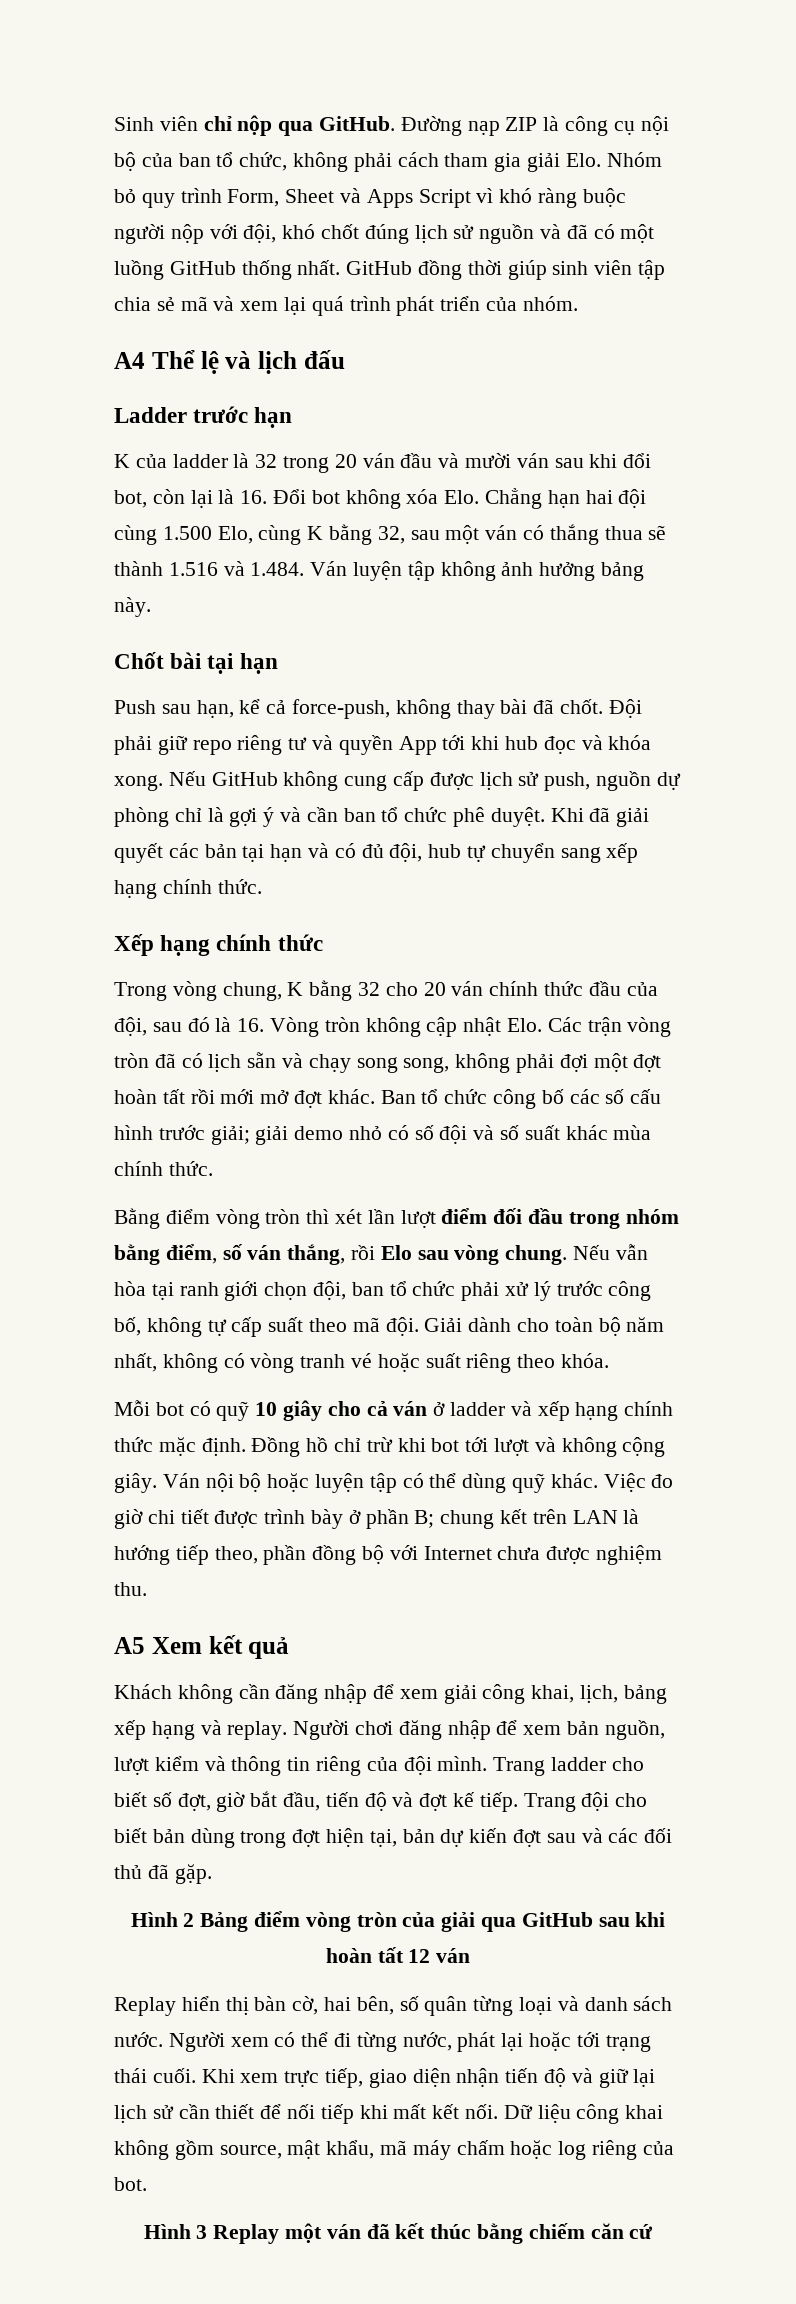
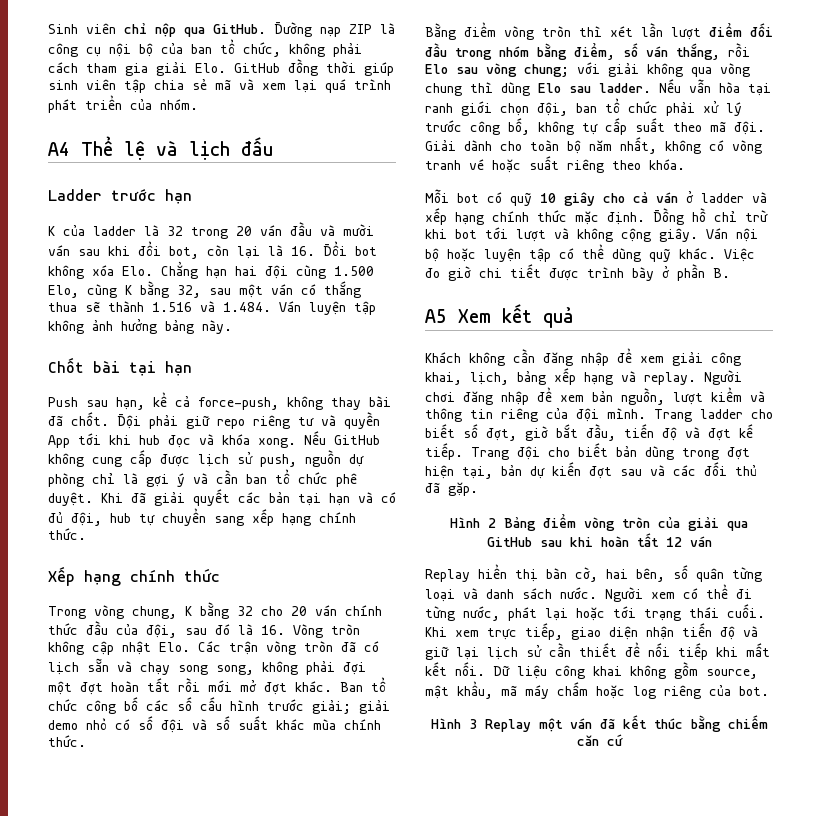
- Đường nạp ZIP là công cụ nội bộ của ban tổ chức, không phải cách tham gia giải Elo. Nhóm bỏ quy trình Form, Sheet và Apps Script vì khó ràng buộc người nộp với đội, khó chốt đúng lịch sử nguồn và đã có một luồng GitHub thống nhất. GitHub đồng thời giúp sinh viên tập chia sẻ mã và xem lại quá trình phát triển của nhóm.
+ Đường nạp ZIP là công cụ nội bộ của ban tổ chức, không phải cách tham gia giải Elo. GitHub đồng thời giúp sinh viên tập chia sẻ mã và xem lại quá trình phát triển của nhóm.
- Bằng điểm vòng tròn thì xét lần lượt điểm đối đầu trong nhóm bằng điểm, số ván thắng, rồi Elo sau vòng chung.
+ Bằng điểm vòng tròn thì xét lần lượt điểm đối đầu trong nhóm bằng điểm, số ván thắng, rồi Elo sau vòng chung; với giải không qua vòng chung thì dùng Elo sau ladder.
- Việc đo giờ chi tiết được trình bày ở phần B; chung kết trên LAN là hướng tiếp theo, phần đồng bộ với Internet chưa được nghiệm thu.
+ Việc đo giờ chi tiết được trình bày ở phần B.

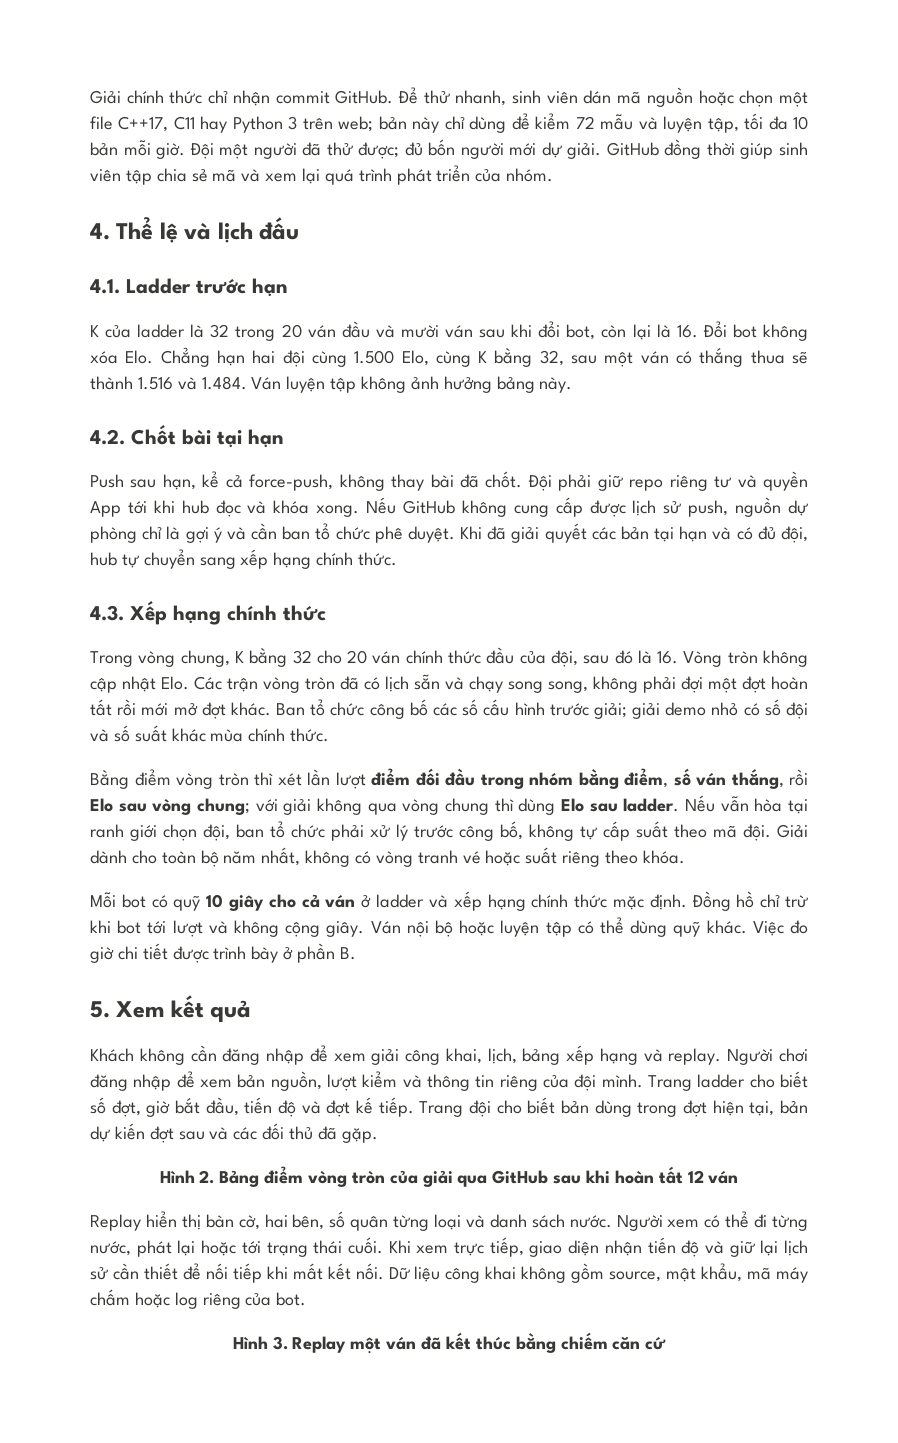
- Sinh viên chỉ nộp qua GitHub. Đường nạp ZIP là công cụ nội bộ của ban tổ chức, không phải cách tham gia giải Elo. GitHub đồng thời giúp sinh viên tập chia sẻ mã và xem lại quá trình phát triển của nhóm.
+ Giải chính thức chỉ nhận commit GitHub. Để thử nhanh, sinh viên dán mã nguồn hoặc chọn một file C++17, C11 hay Python 3 trên web; bản này chỉ dùng để kiểm 72 mẫu và luyện tập, tối đa 10 bản mỗi giờ. Đội một người đã thử được; đủ bốn người mới dự giải. GitHub đồng thời giúp sinh viên tập chia sẻ mã và xem lại quá trình phát triển của nhóm.
- A4 Thể lệ và lịch đấu
+ 4. Thể lệ và lịch đấu
- Ladder trước hạn
+ 4.1. Ladder trước hạn
- Chốt bài tại hạn
+ 4.2. Chốt bài tại hạn
- Xếp hạng chính thức
+ 4.3. Xếp hạng chính thức
- A5 Xem kết quả
+ 5. Xem kết quả
- Hình 2 Bảng điểm vòng tròn của giải qua GitHub sau khi hoàn tất 12 ván
+ Hình 2. Bảng điểm vòng tròn của giải qua GitHub sau khi hoàn tất 12 ván
- Hình 3 Replay một ván đã kết thúc bằng chiếm căn cứ
+ Hình 3. Replay một ván đã kết thúc bằng chiếm căn cứ

